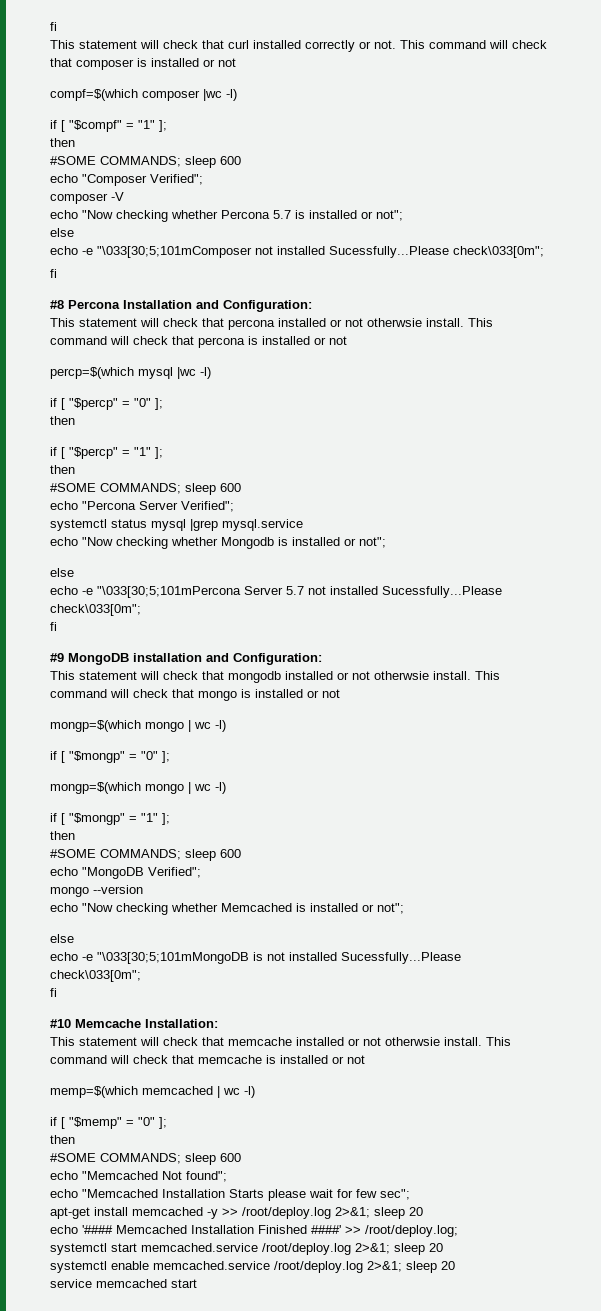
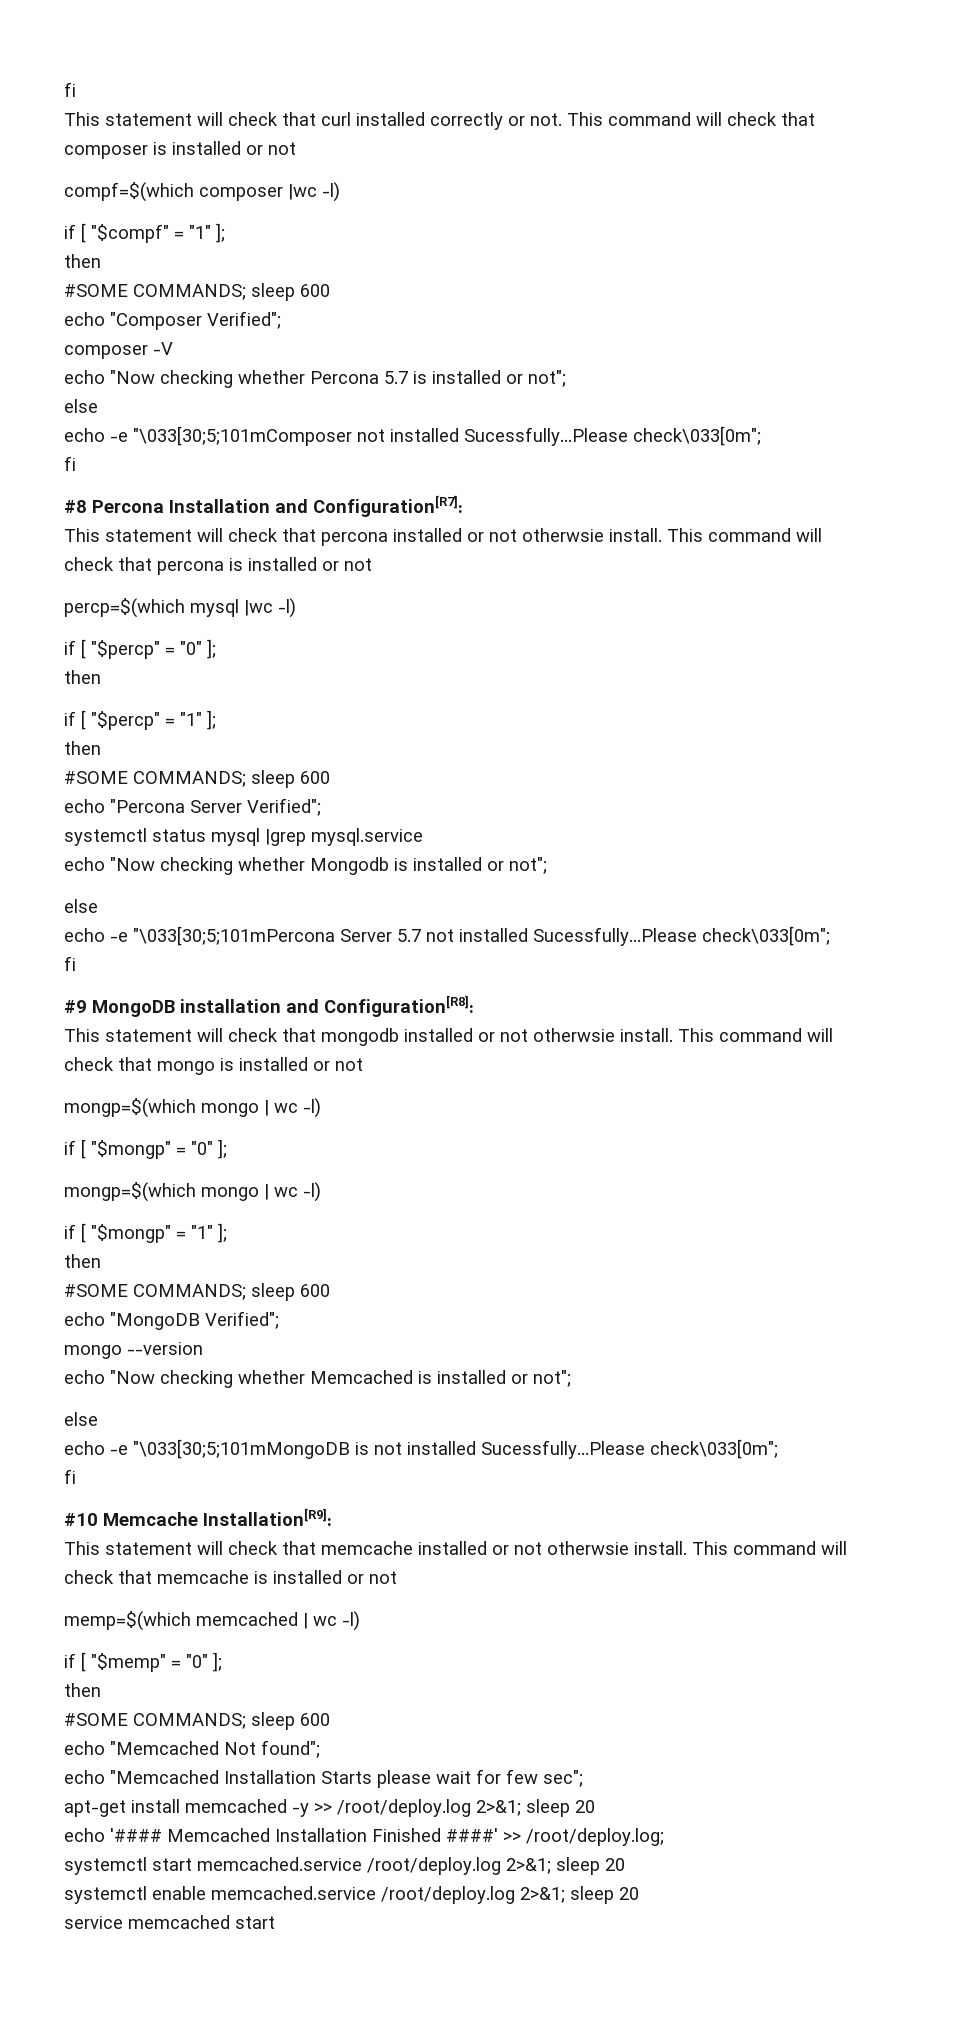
- #8 Percona Installation and Configuration:
+ #8 Percona Installation and Configuration[R7]:
- #9 MongoDB installation and Configuration:
+ #9 MongoDB installation and Configuration[R8]:
- #10 Memcache Installation:
+ #10 Memcache Installation[R9]:

